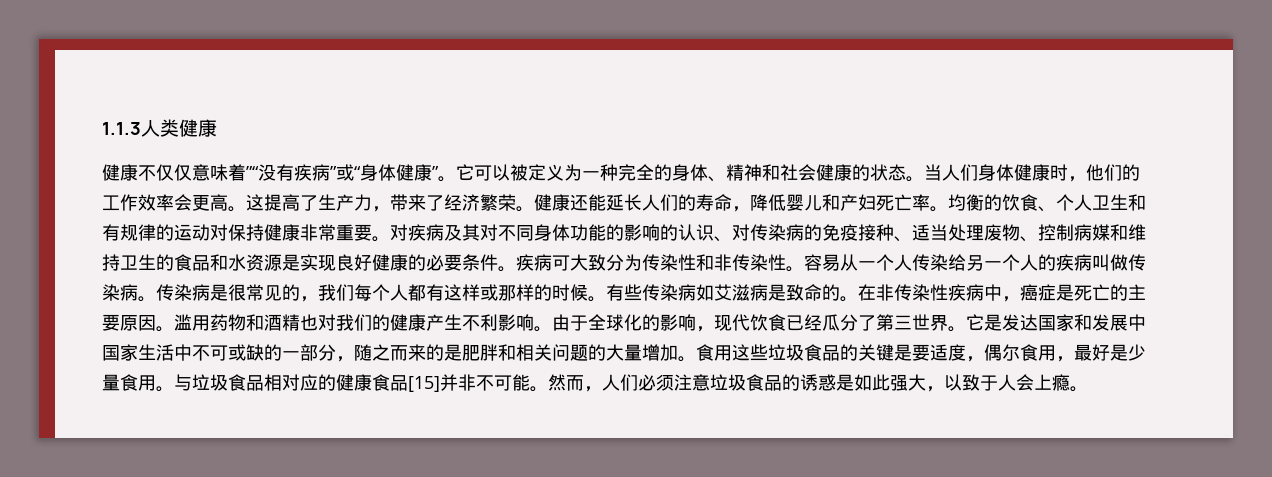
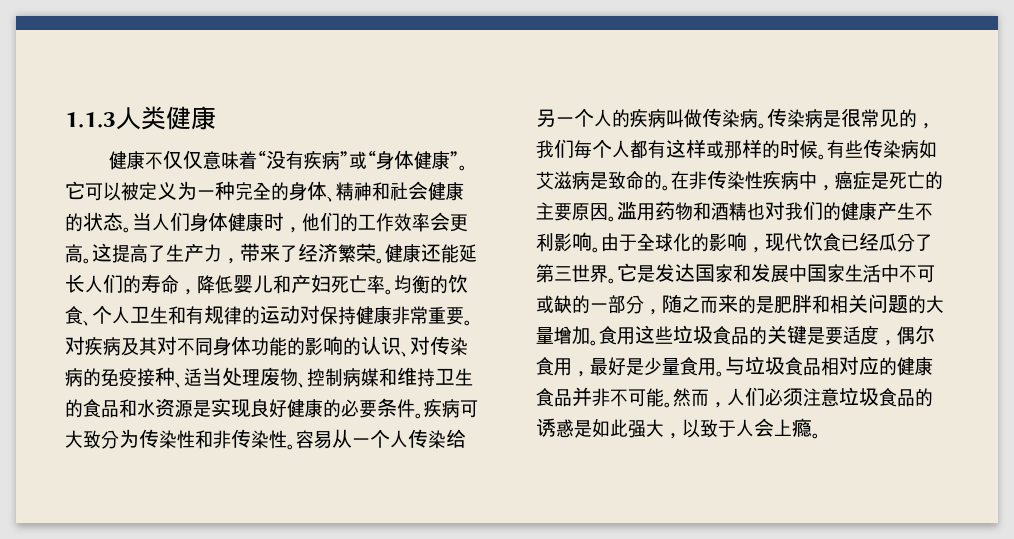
- 健康不仅仅意味着”“没有疾病”或“身体健康”。
+ 健康不仅仅意味着“没有疾病”或“身体健康”。
- 与垃圾食品相对应的健康食品[15]并非不可能。
+ 与垃圾食品相对应的健康食品并非不可能。

